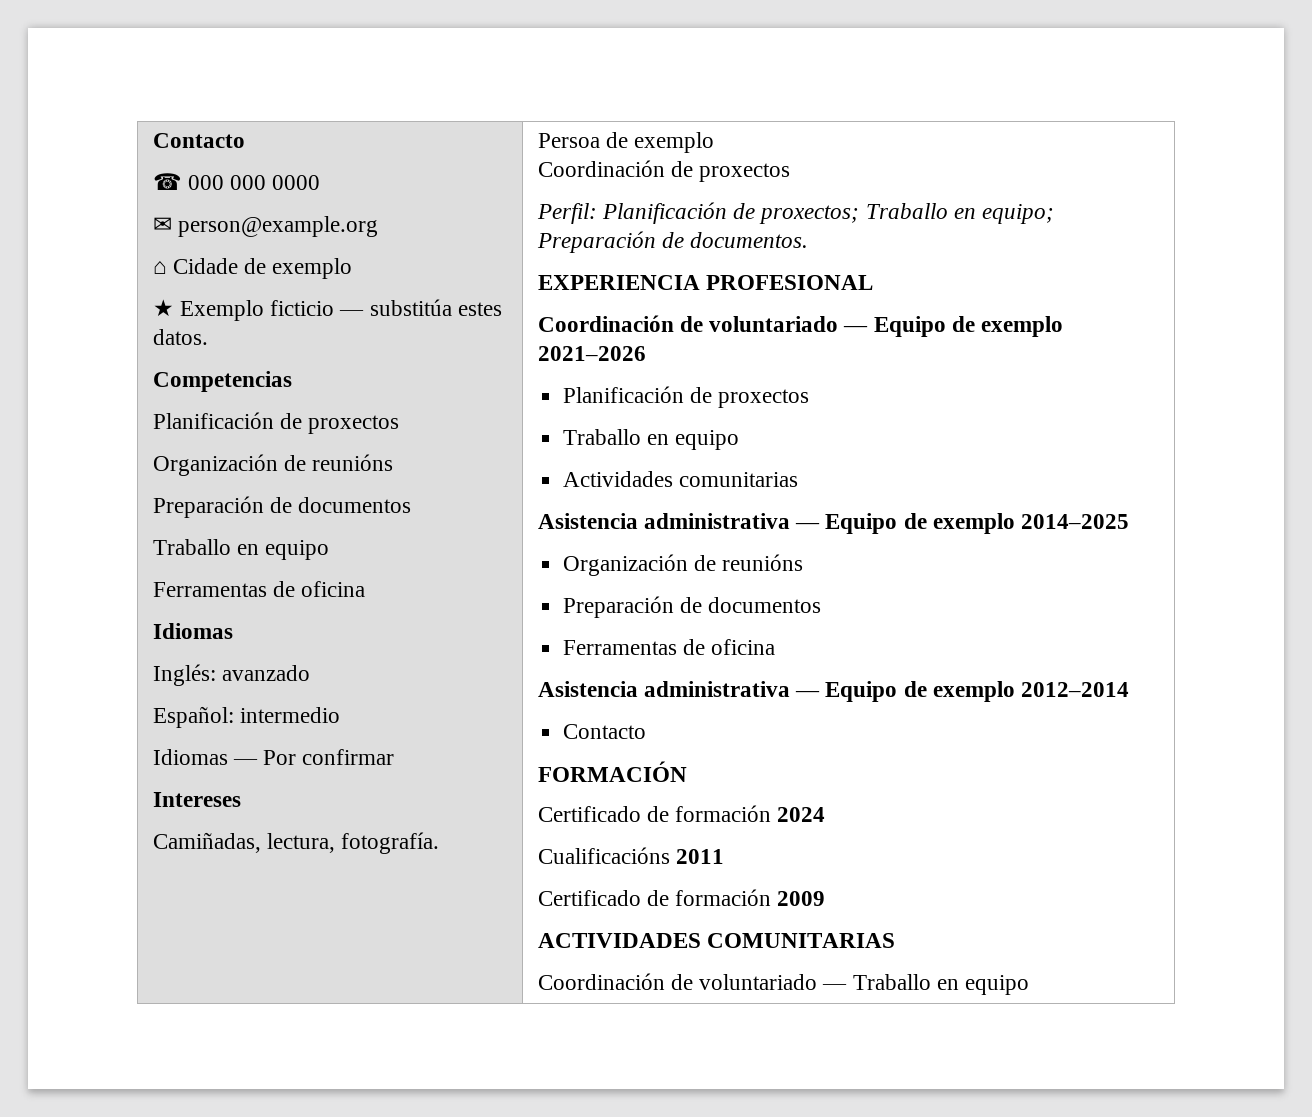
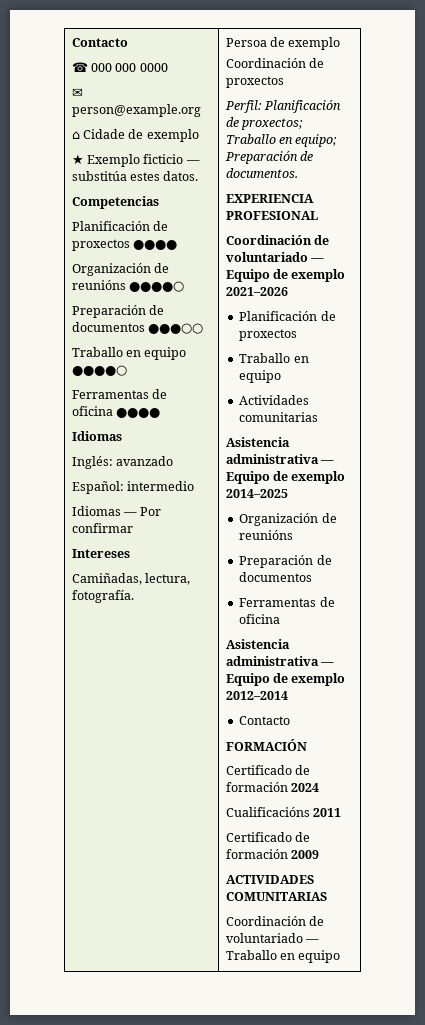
  Competencias
- Planificación de proxectos
- Organización de reunións
- Preparación de documentos
- Traballo en equipo
- Ferramentas de oficina
+ Planificación de proxectos ●●●●
+ Organización de reunións ●●●●○
+ Preparación de documentos ●●●○○
+ Traballo en equipo ●●●●○
+ Ferramentas de oficina ●●●●

